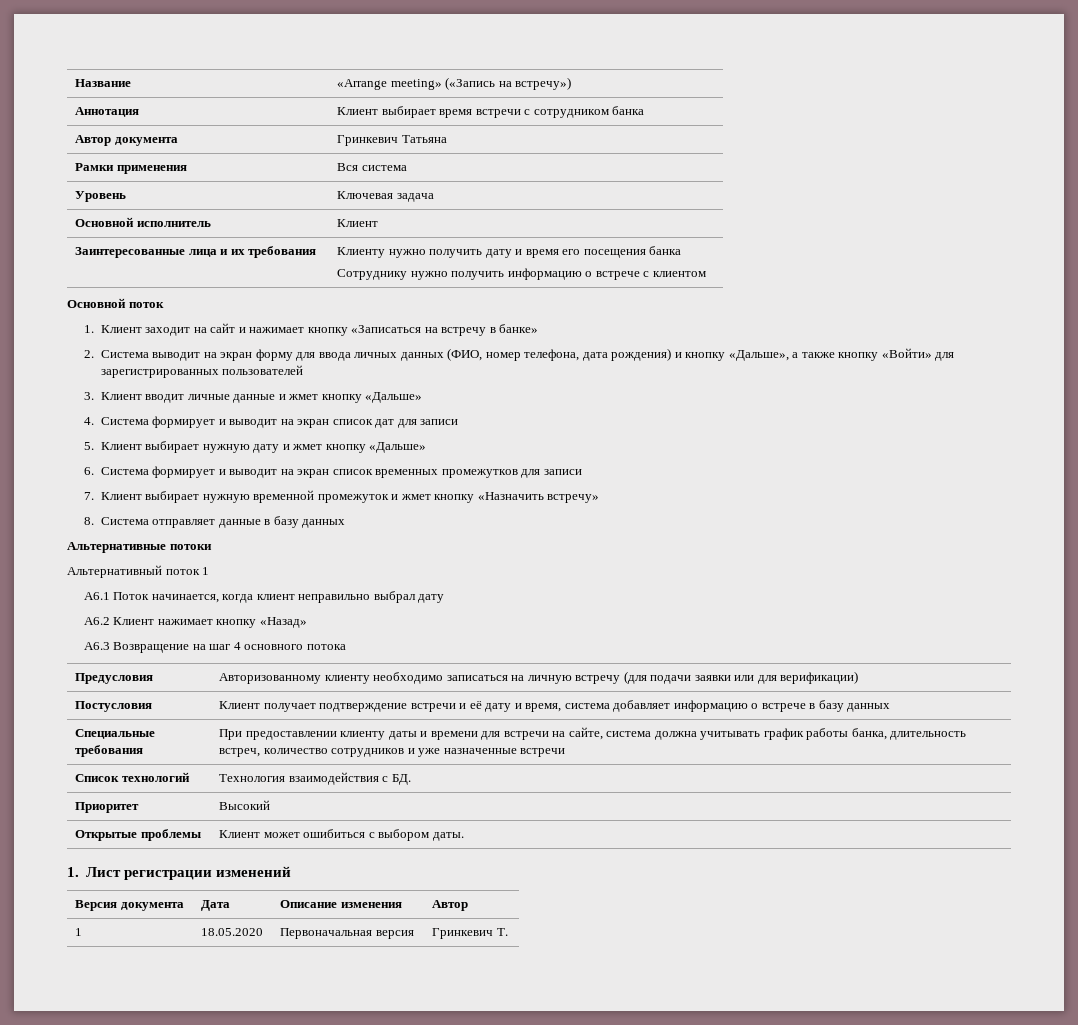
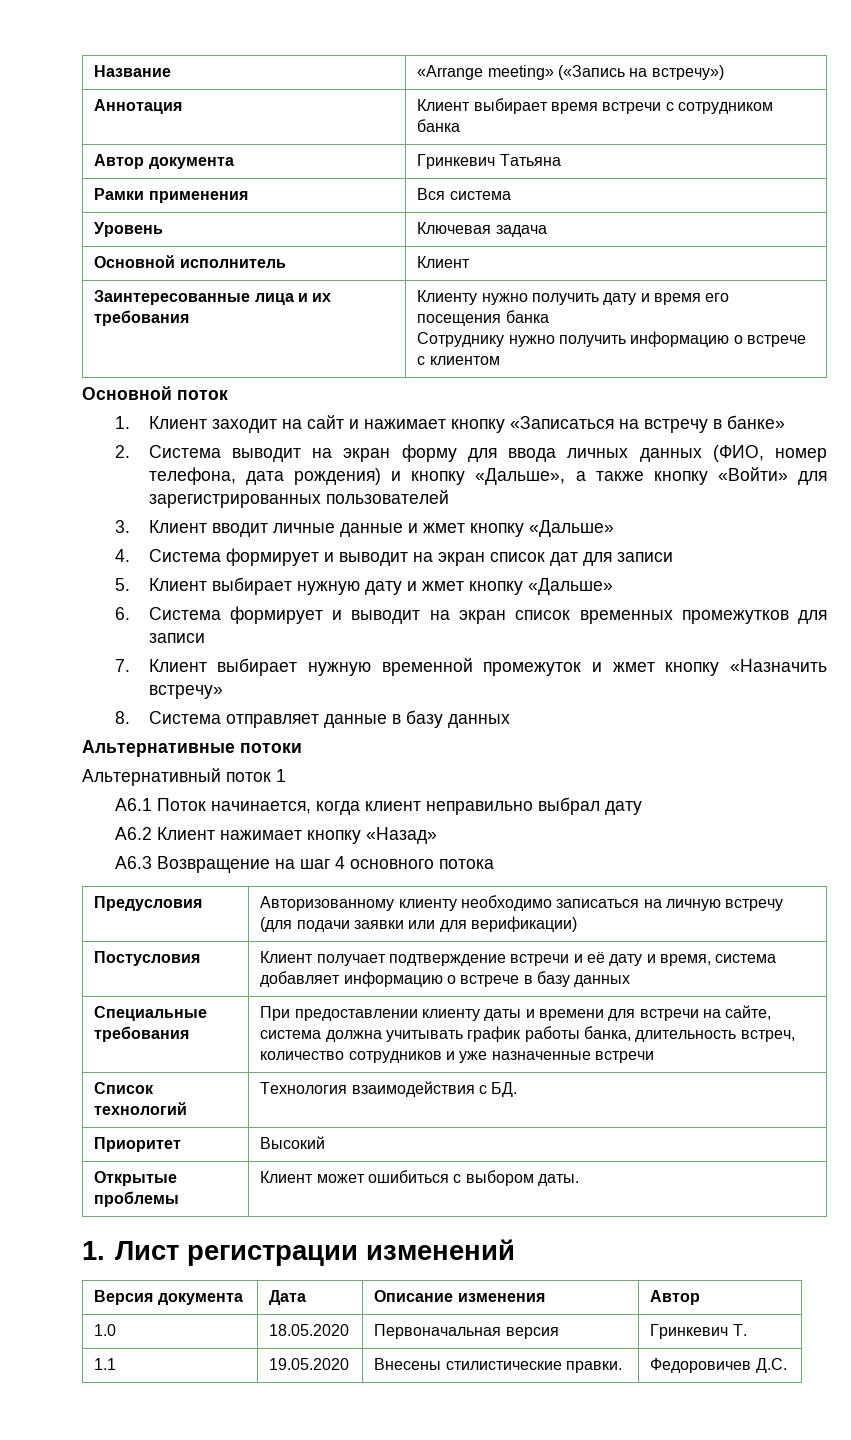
- 1 | 18.05.2020 | Первоначальная версия | Гринкевич Т.
+ 1.0 | 18.05.2020 | Первоначальная версия | Гринкевич Т.
+ 1.1 | 19.05.2020 | Внесены стилистические правки. | Федоровичев Д.С.

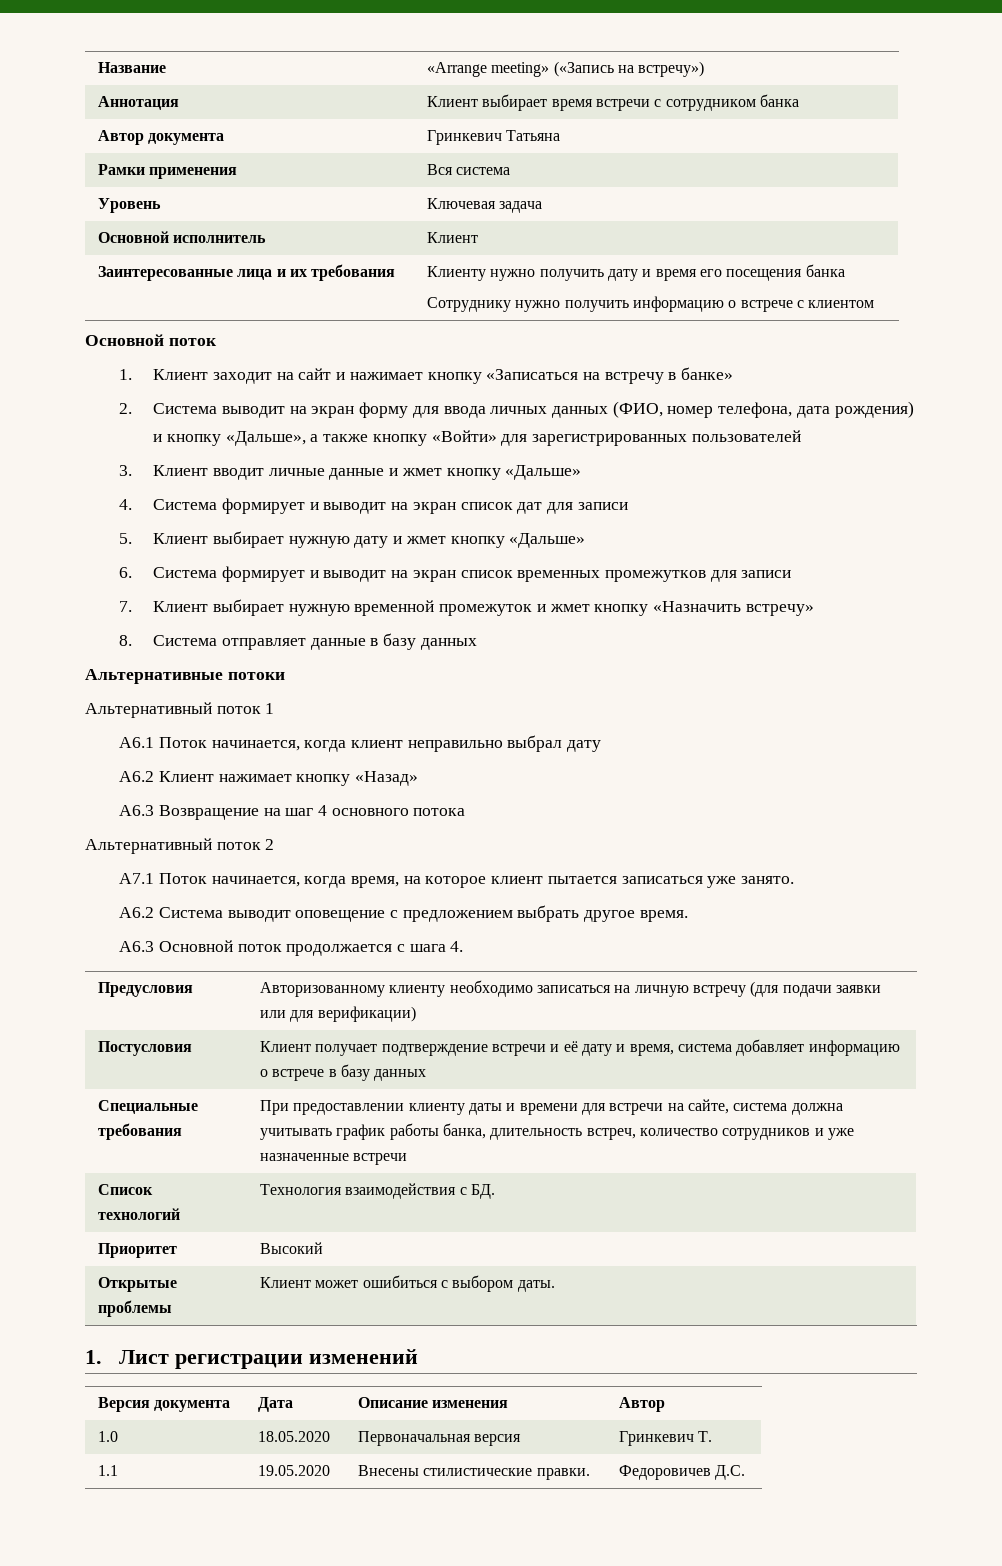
+ Альтернативный поток 2
+ А7.1 Поток начинается, когда время, на которое клиент пытается записаться уже занято.
+ А6.2 Система выводит оповещение с предложением выбрать другое время.
+ А6.3 Основной поток продолжается с шага 4.

